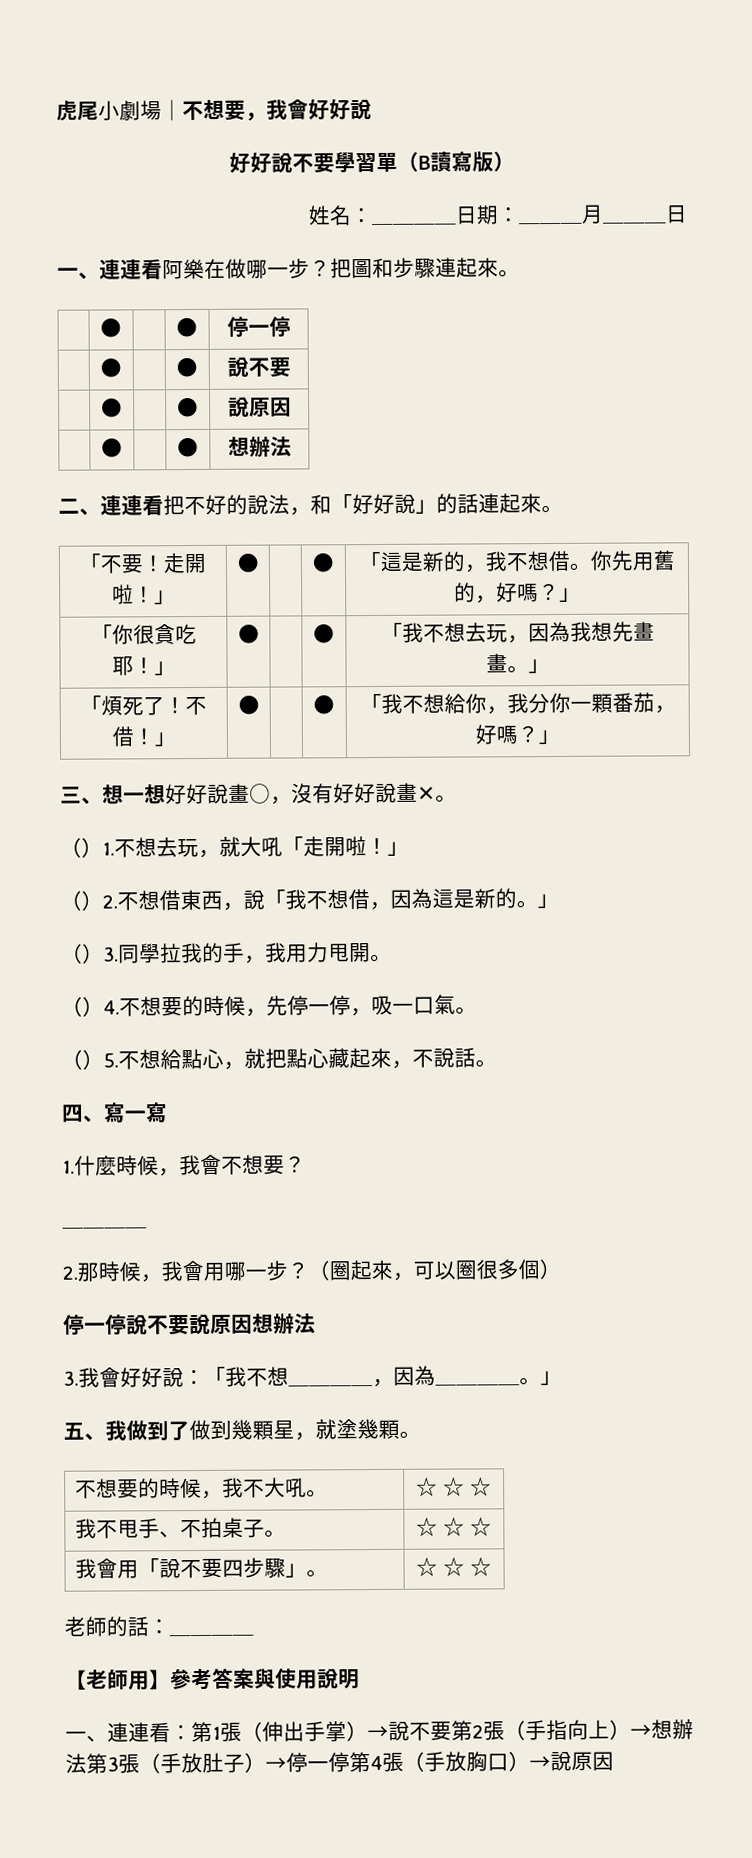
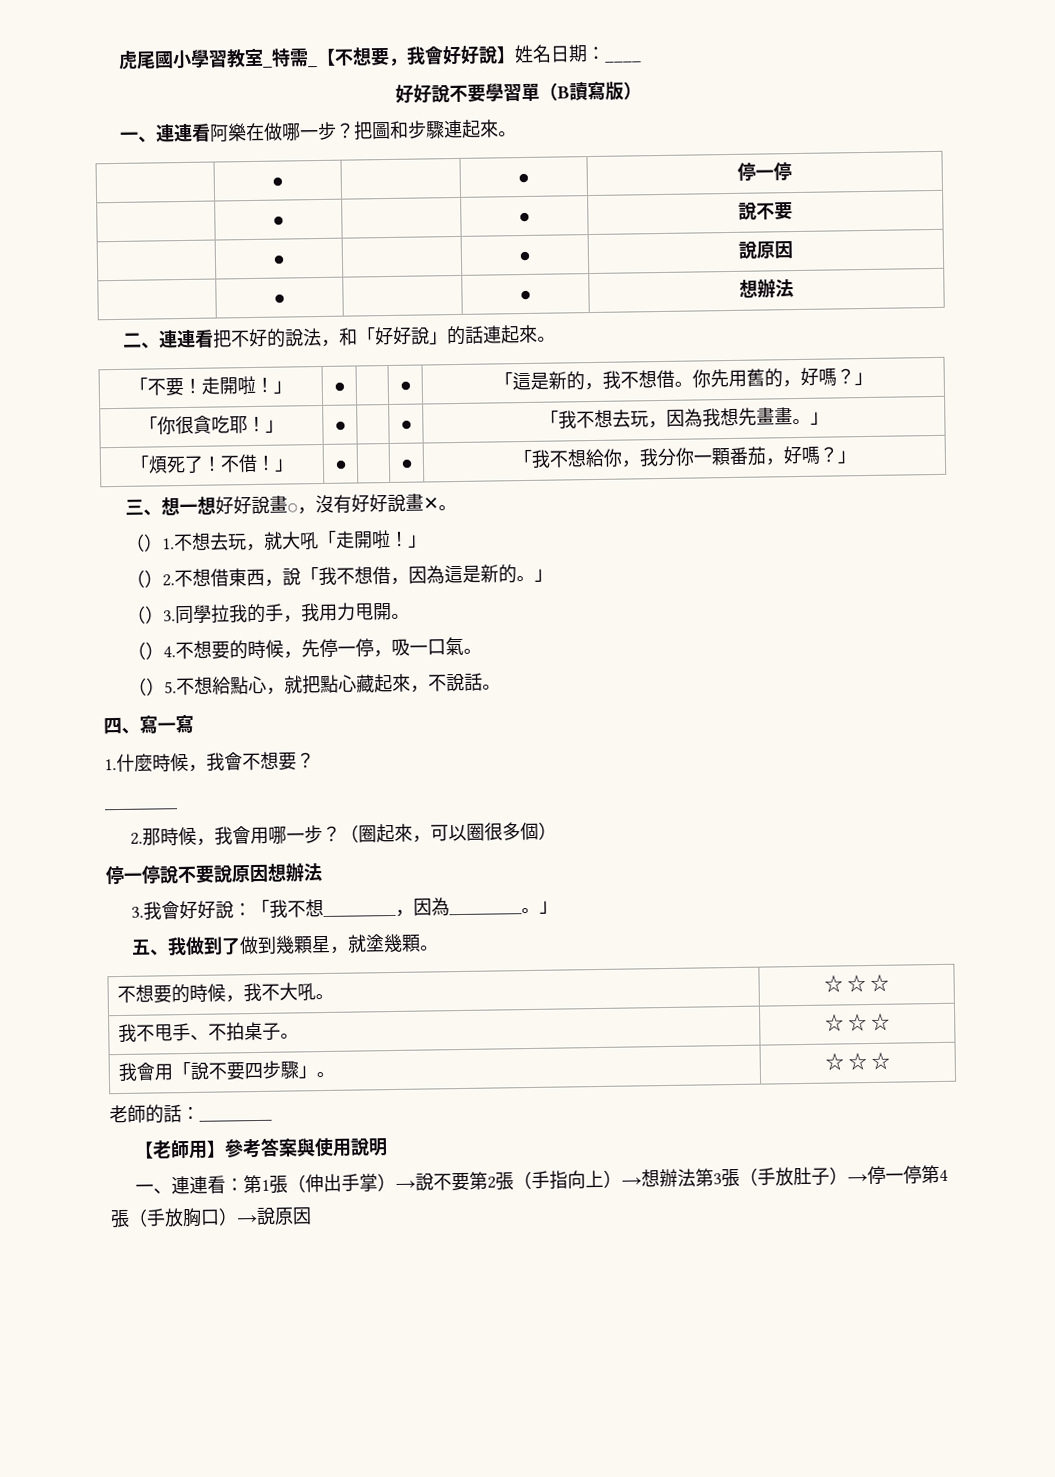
- 虎尾小劇場｜不想要，我會好好說
+ 虎尾國小學習教室_特需_【不想要，我會好好說】姓名日期：____
- 姓名：＿＿＿＿日期：＿＿＿月＿＿＿日

